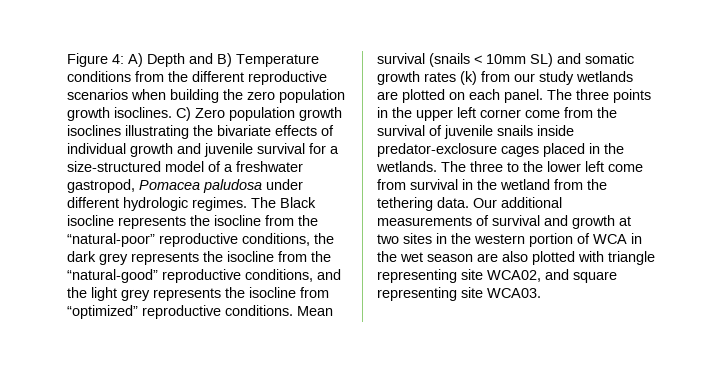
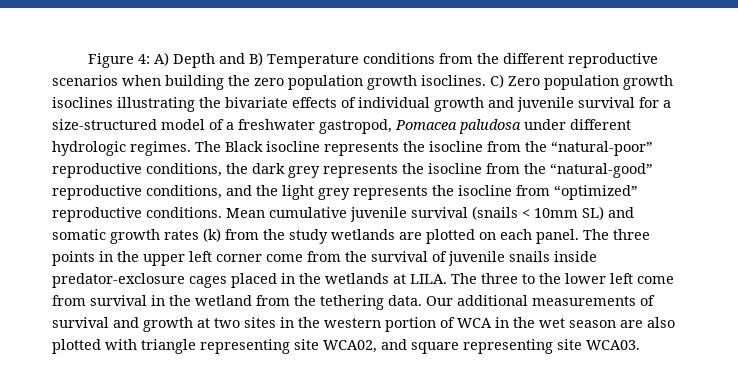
- Mean survival (snails < 10mm SL) and somatic growth rates (k) from our study wetlands are plotted on each panel.
+ Mean cumulative juvenile survival (snails < 10mm SL) and somatic growth rates (k) from the study wetlands are plotted on each panel.
- The three points in the upper left corner come from the survival of juvenile snails inside predator-exclosure cages placed in the wetlands.
+ The three points in the upper left corner come from the survival of juvenile snails inside predator-exclosure cages placed in the wetlands at LILA.

